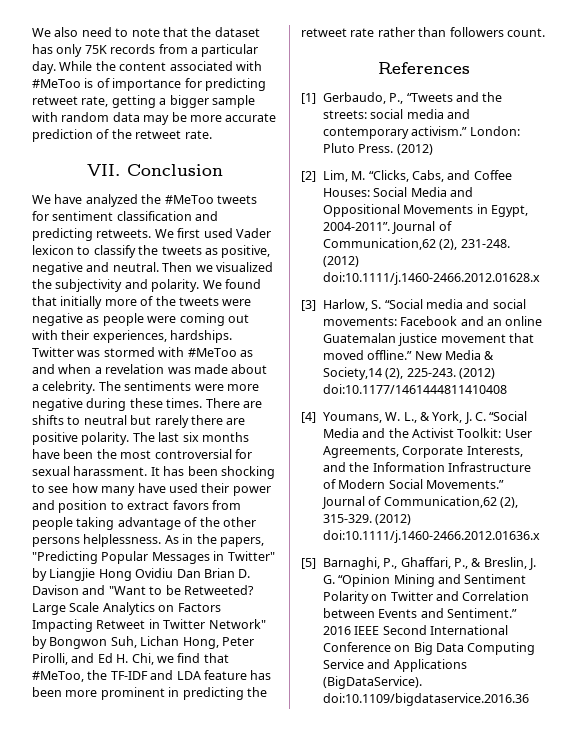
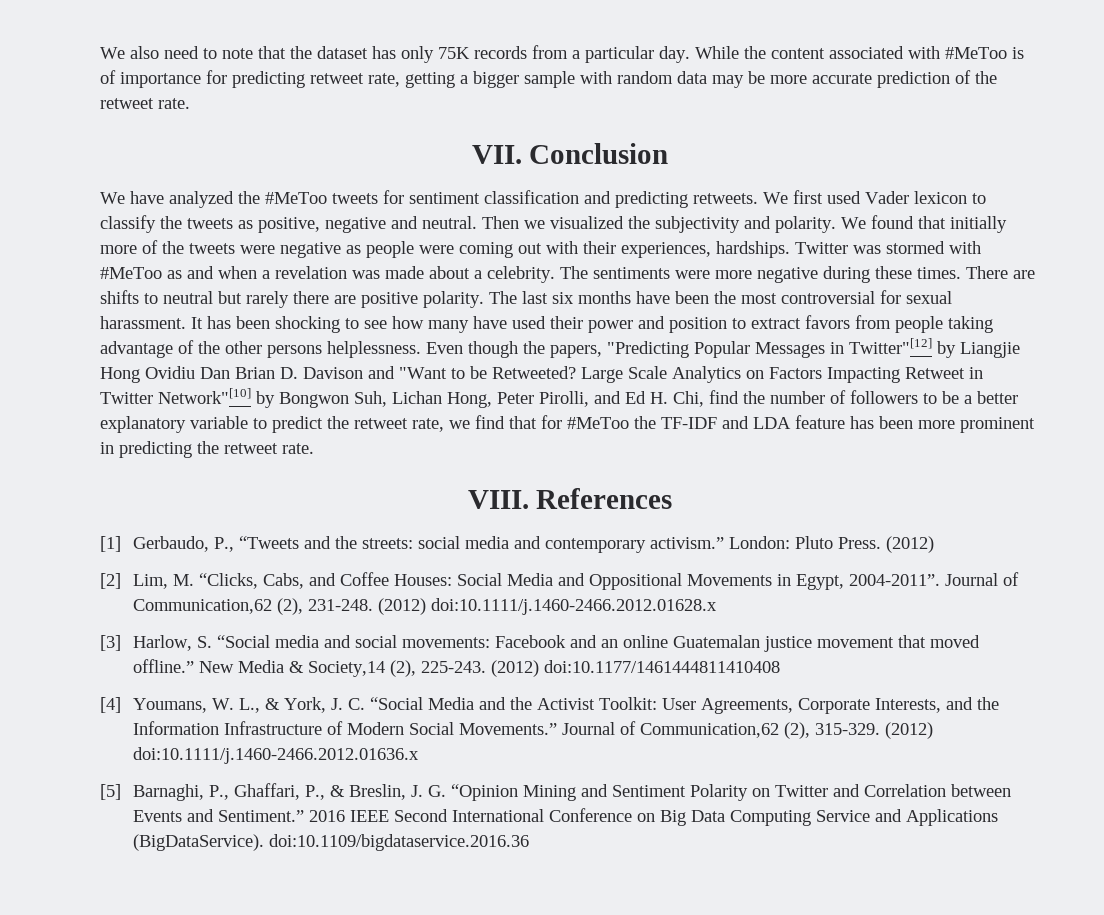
- As in the papers, "Predicting Popular Messages in Twitter" by Liangjie Hong Ovidiu Dan Brian D. Davison and "Want to be Retweeted?
+ Even though the papers, "Predicting Popular Messages in Twitter"[12] by Liangjie Hong Ovidiu Dan Brian D. Davison and "Want to be Retweeted?
- Large Scale Analytics on Factors Impacting Retweet in Twitter Network" by Bongwon Suh, Lichan Hong, Peter Pirolli, and Ed H. Chi, we find that #MeToo, the TF-IDF and LDA feature has been more prominent in predicting the retweet rate rather than followers count.
- References
+ Large Scale Analytics on Factors Impacting Retweet in Twitter Network"[10] by Bongwon Suh, Lichan Hong, Peter Pirolli, and Ed H. Chi, find the number of followers to be a better explanatory variable to predict the retweet rate, we find that for #MeToo the TF-IDF and LDA feature has been more prominent in predicting the retweet rate.
+ VIII. References

